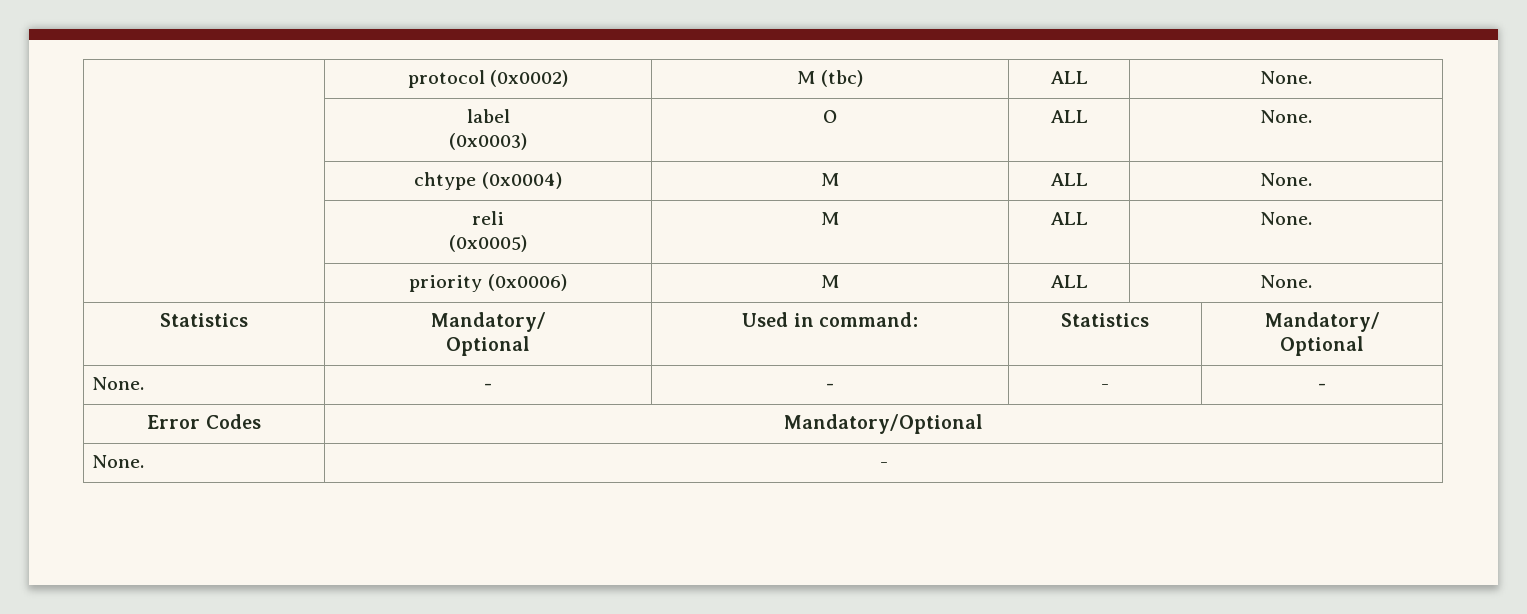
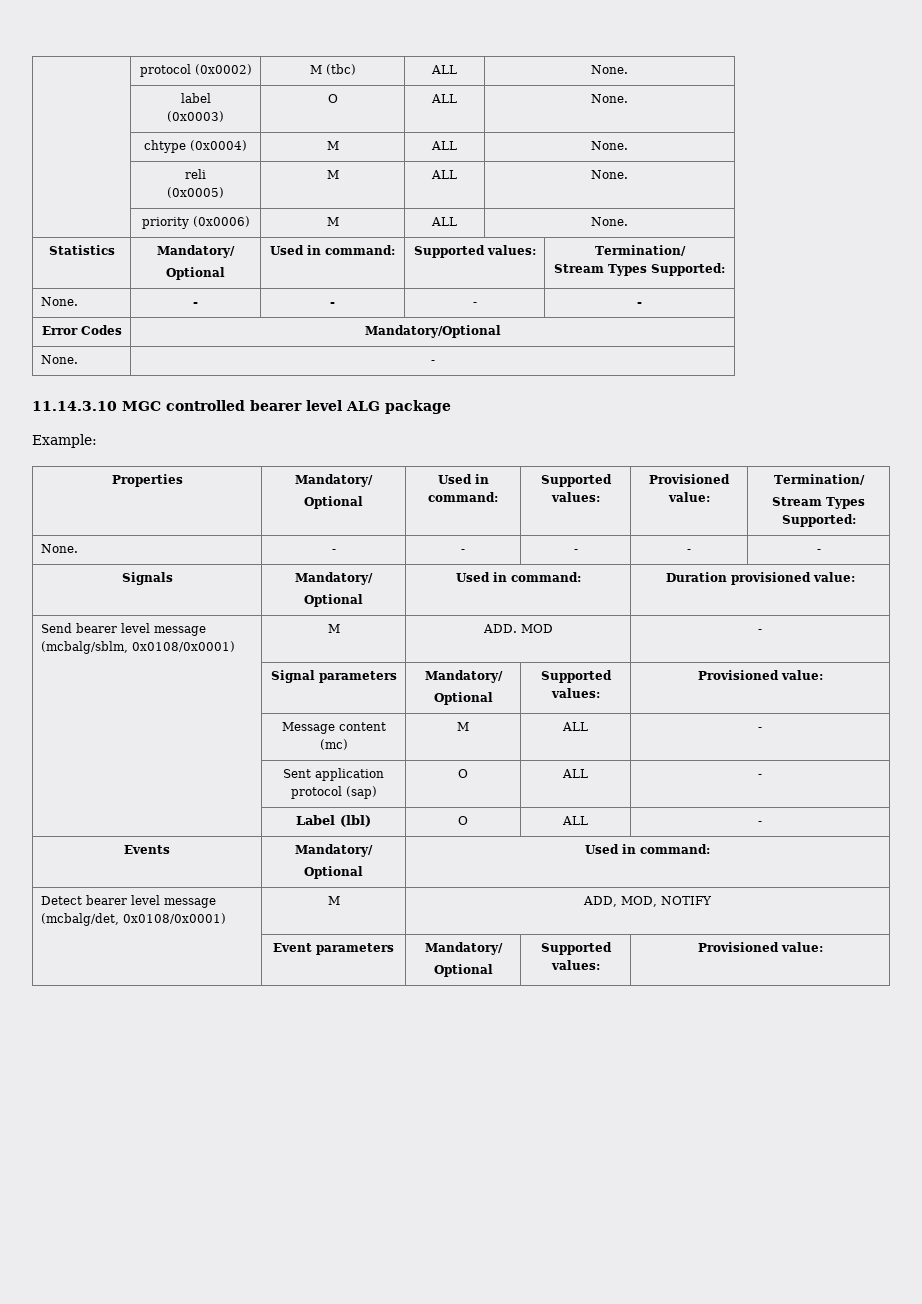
  | priority (0x0006) | M | ALL | None.
  Statistics | Mandatory/
- Optional | Used in command: | Statistics | Mandatory/
- Optional
+ Optional | Used in command: | Supported values: | Termination/
+ Stream Types Supported:
+ 11.14.3.10 MGC controlled bearer level ALG package
+ Example:
+ Properties | Mandatory/
+ Optional | Used in command: | Supported values: | Provisioned value: | Termination/
+ Stream Types Supported:
+ None. | - | - | - | - | -
+ Signals | Mandatory/
+ Optional | Used in command: | Duration provisioned value:
+ Send bearer level message (mcbalg/sblm, 0x0108/0x0001) | M | ADD. MOD | -
+ | Signal parameters | Mandatory/
+ Optional | Supported values: | Provisioned value:
+ | Message content (mc) | M | ALL | -
+ | Sent application protocol (sap) | O | ALL | -
+ | Label (lbl) | O | ALL | -
+ Events | Mandatory/
+ Optional | Used in command:
+ Detect bearer level message (mcbalg/det, 0x0108/0x0001) | M | ADD, MOD, NOTIFY
+ | Event parameters | Mandatory/
+ Optional | Supported values: | Provisioned value:

